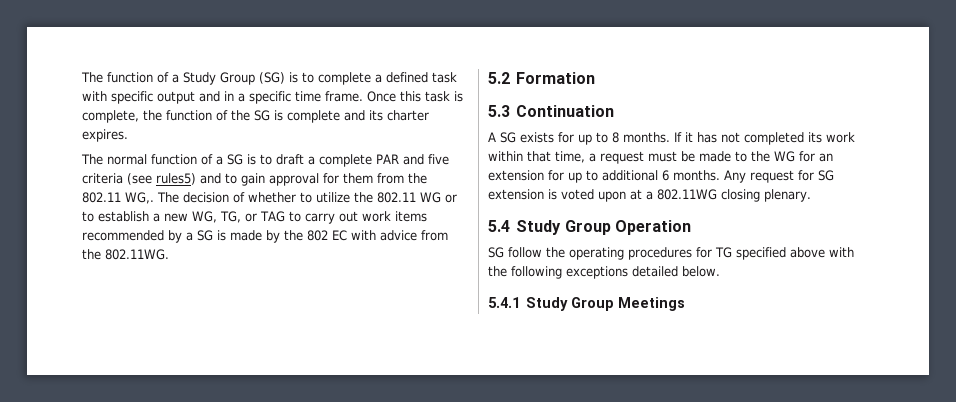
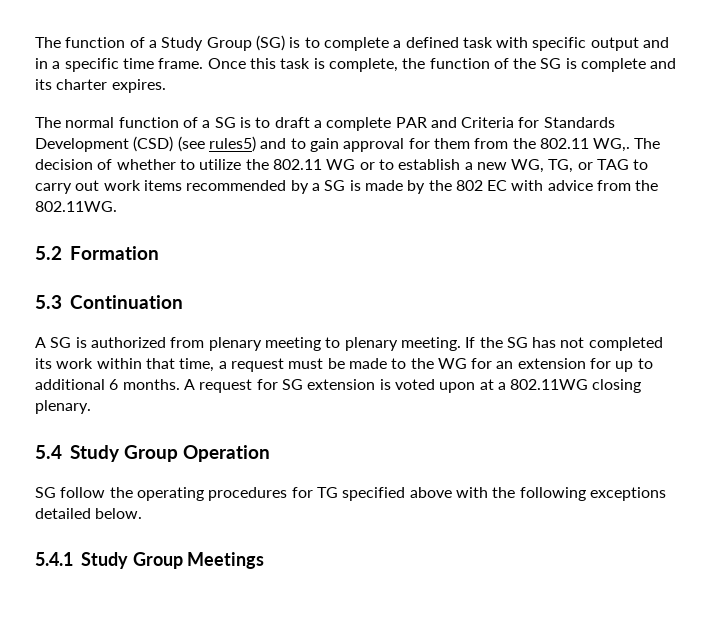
- The normal function of a SG is to draft a complete PAR and five criteria (see rules5) and to gain approval for them from the 802.11 WG,. The decision of whether to utilize the 802.11 WG or to establish a new WG, TG, or TAG to carry out work items recommended by a SG is made by the 802 EC with advice from the 802.11WG.
+ The normal function of a SG is to draft a complete PAR and Criteria for Standards Development (CSD) (see rules5) and to gain approval for them from the 802.11 WG,. The decision of whether to utilize the 802.11 WG or to establish a new WG, TG, or TAG to carry out work items recommended by a SG is made by the 802 EC with advice from the 802.11WG.
- A SG exists for up to 8 months. If it has not completed its work within that time, a request must be made to the WG for an extension for up to additional 6 months.
+ A SG is authorized from plenary meeting to plenary meeting. If the SG has not completed its work within that time, a request must be made to the WG for an extension for up to additional 6 months.
- Any request for SG extension is voted upon at a 802.11WG closing plenary.
+ A request for SG extension is voted upon at a 802.11WG closing plenary.

